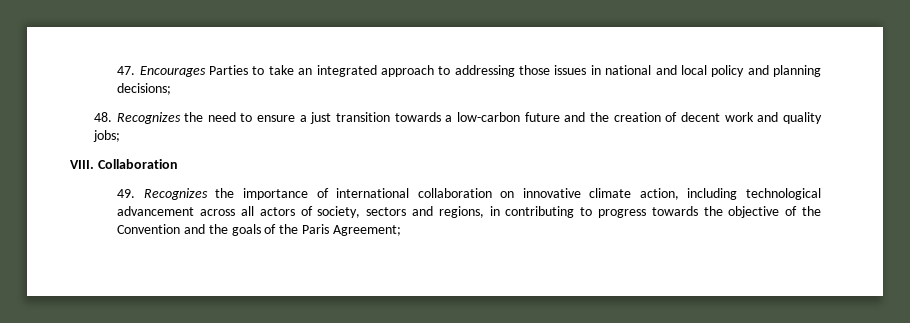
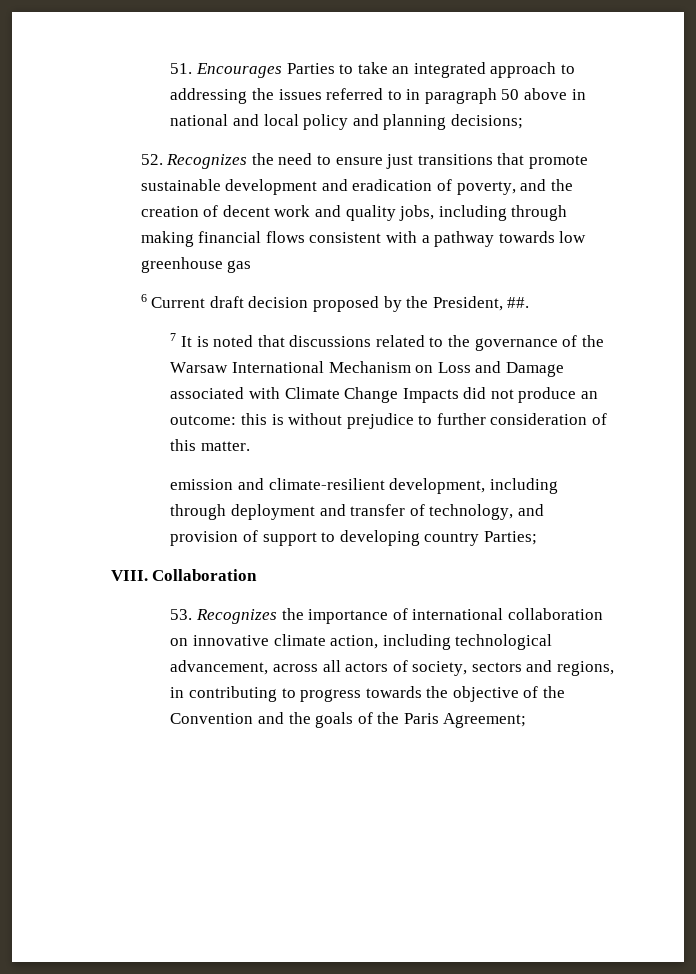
- 47. Encourages Parties to take an integrated approach to addressing those issues in national and local policy and planning decisions;
+ 51. Encourages Parties to take an integrated approach to addressing the issues referred to in paragraph 50 above in national and local policy and planning decisions;
- 48. Recognizes the need to ensure a just transition towards a low-carbon future and the creation of decent work and quality jobs;
+ 52. Recognizes the need to ensure just transitions that promote sustainable development and eradication of poverty, and the creation of decent work and quality jobs, including through making financial flows consistent with a pathway towards low greenhouse gas
+ 6 Current draft decision proposed by the President, ##.
+ 7 It is noted that discussions related to the governance of the Warsaw International Mechanism on Loss and Damage associated with Climate Change Impacts did not produce an outcome: this is without prejudice to further consideration of this matter.
+ emission and climate-resilient development, including through deployment and transfer of technology, and provision of support to developing country Parties;
- 49. Recognizes the importance of international collaboration on innovative climate action, including technological advancement across all actors of society, sectors and regions, in contributing to progress towards the objective of the Convention and the goals of the Paris Agreement;
+ 53. Recognizes the importance of international collaboration on innovative climate action, including technological advancement, across all actors of society, sectors and regions, in contributing to progress towards the objective of the Convention and the goals of the Paris Agreement;

